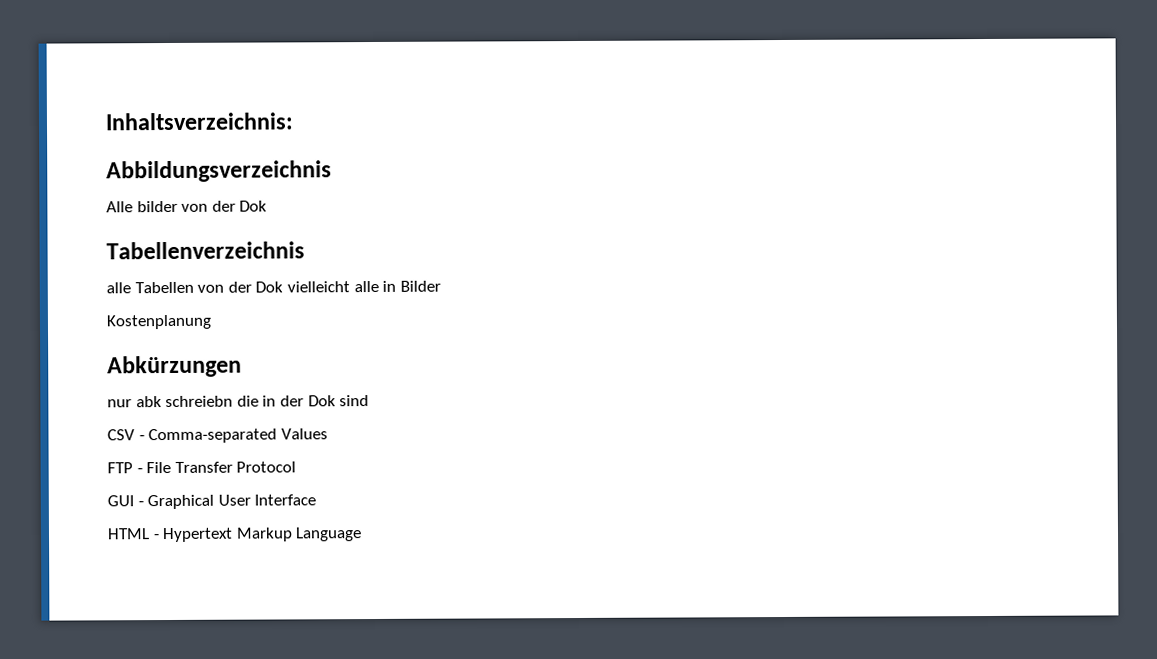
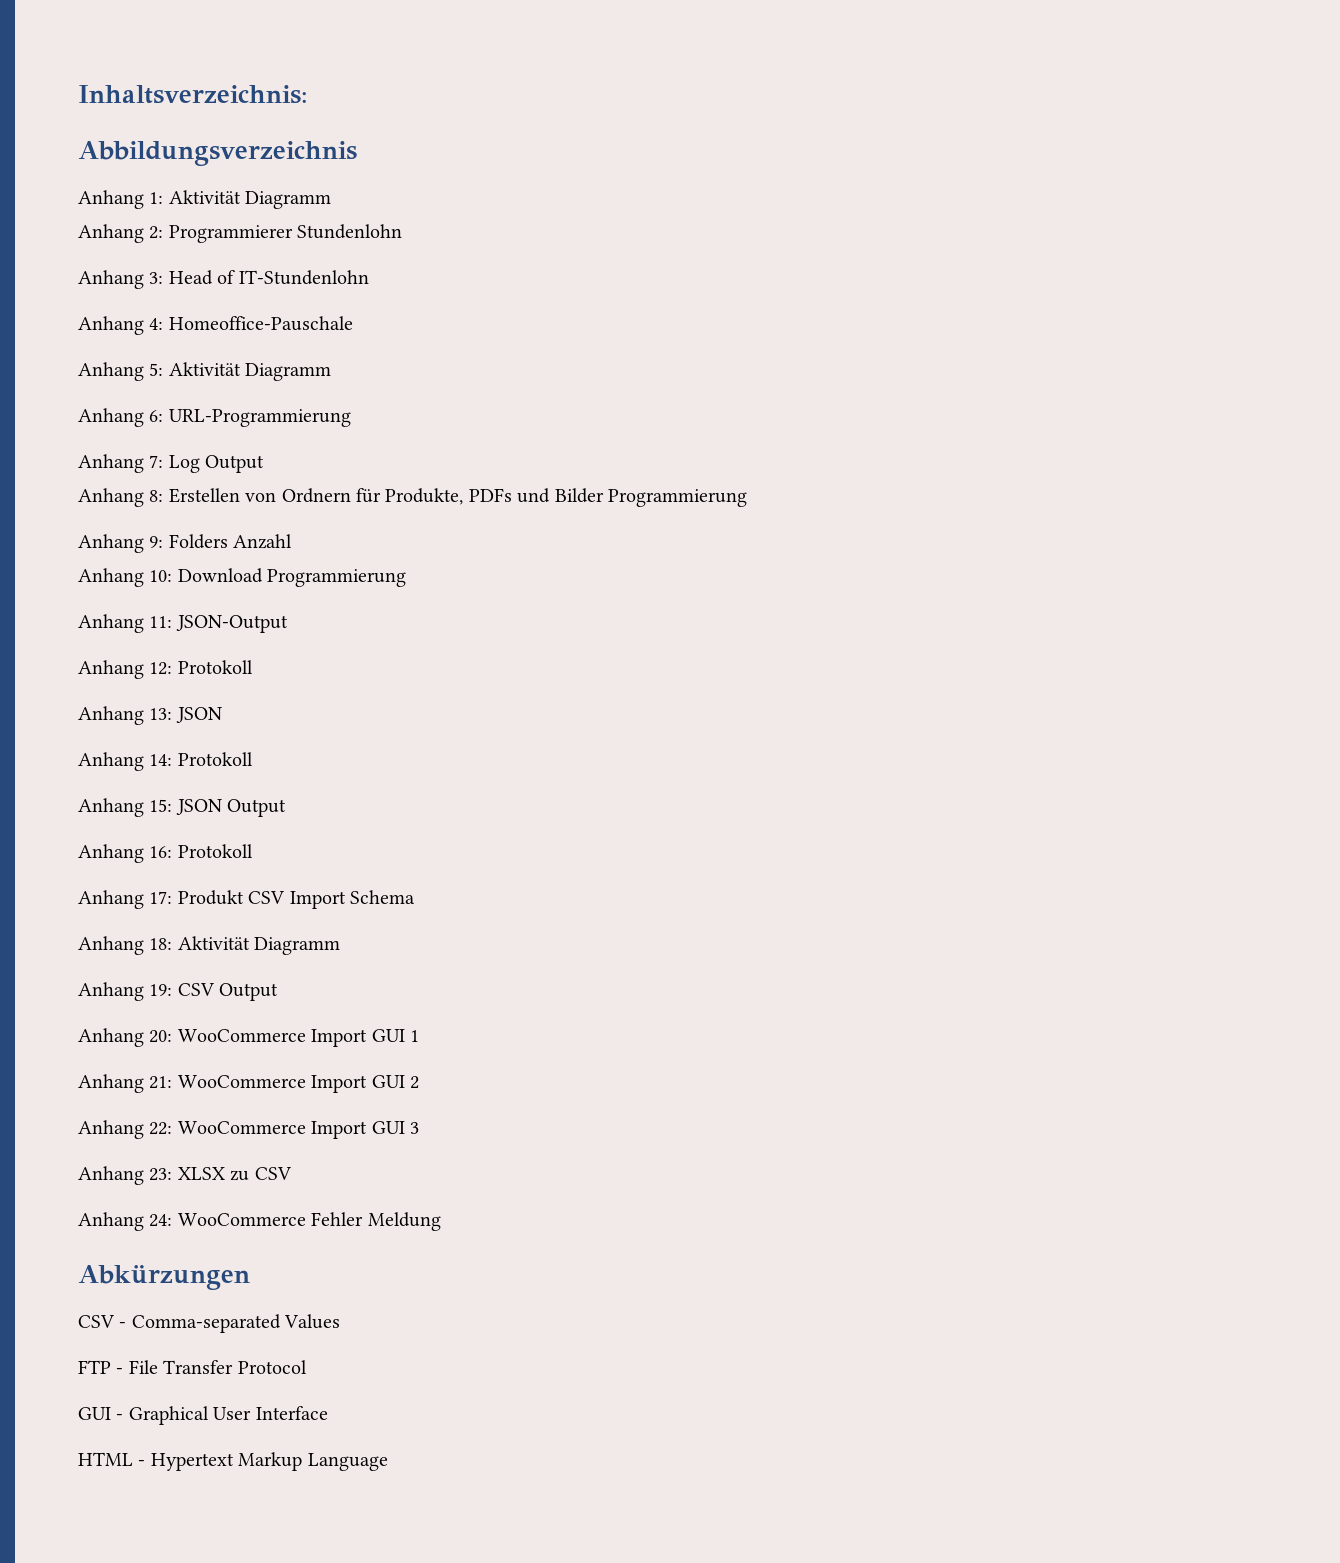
- Alle bilder von der Dok
- Tabellenverzeichnis
- alle Tabellen von der Dok vielleicht alle in Bilder
- Kostenplanung
+ Anhang 1: Aktivität Diagramm
+ Anhang 2: Programmierer Stundenlohn
+ Anhang 3: Head of IT-Stundenlohn
+ Anhang 4: Homeoffice-Pauschale
+ Anhang 5: Aktivität Diagramm
+ Anhang 6: URL-Programmierung
+ Anhang 7: Log Output
+ Anhang 8: Erstellen von Ordnern für Produkte, PDFs und Bilder Programmierung
+ Anhang 9: Folders Anzahl
+ Anhang 10: Download Programmierung
+ Anhang 11: JSON-Output
+ Anhang 12: Protokoll
+ Anhang 13: JSON
+ Anhang 14: Protokoll
+ Anhang 15: JSON Output
+ Anhang 16: Protokoll
+ Anhang 17: Produkt CSV Import Schema
+ Anhang 18: Aktivität Diagramm
+ Anhang 19: CSV Output
+ Anhang 20: WooCommerce Import GUI 1
+ Anhang 21: WooCommerce Import GUI 2
+ Anhang 22: WooCommerce Import GUI 3
+ Anhang 23: XLSX zu CSV
+ Anhang 24: WooCommerce Fehler Meldung
  Abkürzungen
- nur abk schreiebn die in der Dok sind

